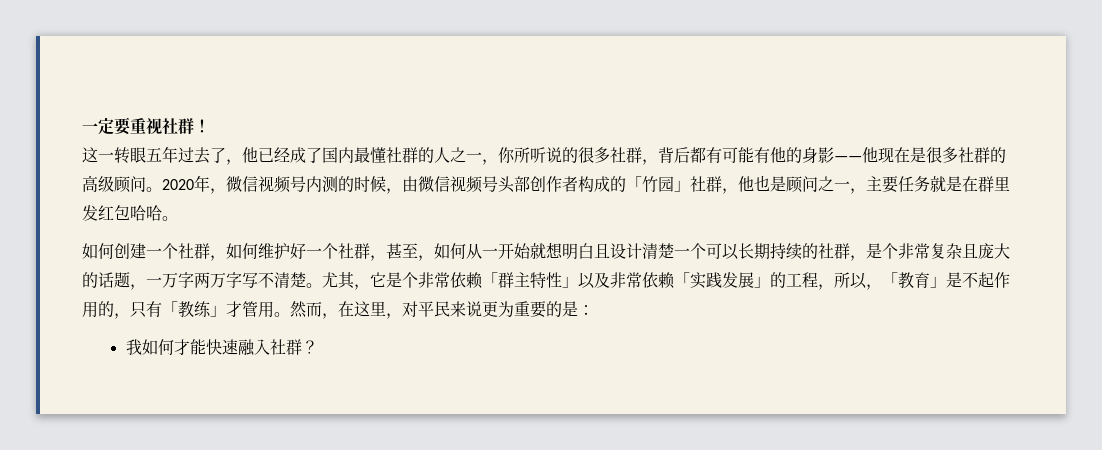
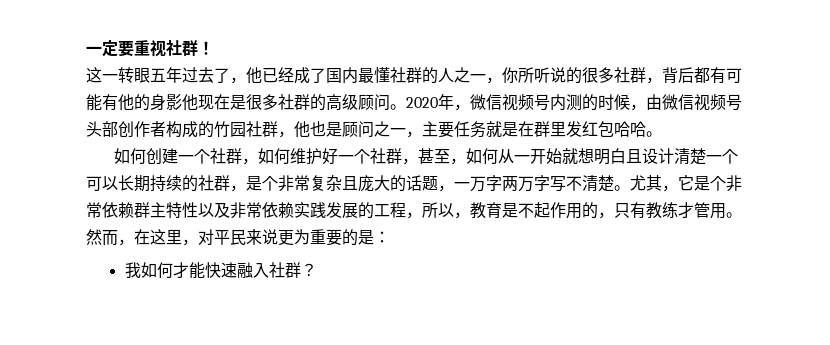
- 这一转眼五年过去了，他已经成了国内最懂社群的人之一，你所听说的很多社群，背后都有可能有他的身影——他现在是很多社群的高级顾问。
+ 这一转眼五年过去了，他已经成了国内最懂社群的人之一，你所听说的很多社群，背后都有可能有他的身影他现在是很多社群的高级顾问。
- 2020年，微信视频号内测的时候，由微信视频号头部创作者构成的「竹园」社群，他也是顾问之一，主要任务就是在群里发红包哈哈。
+ 2020年，微信视频号内测的时候，由微信视频号头部创作者构成的竹园社群，他也是顾问之一，主要任务就是在群里发红包哈哈。
- 尤其，它是个非常依赖「群主特性」以及非常依赖「实践发展」的工程，所以，「教育」是不起作用的，只有「教练」才管用。
+ 尤其，它是个非常依赖群主特性以及非常依赖实践发展的工程，所以，教育是不起作用的，只有教练才管用。

